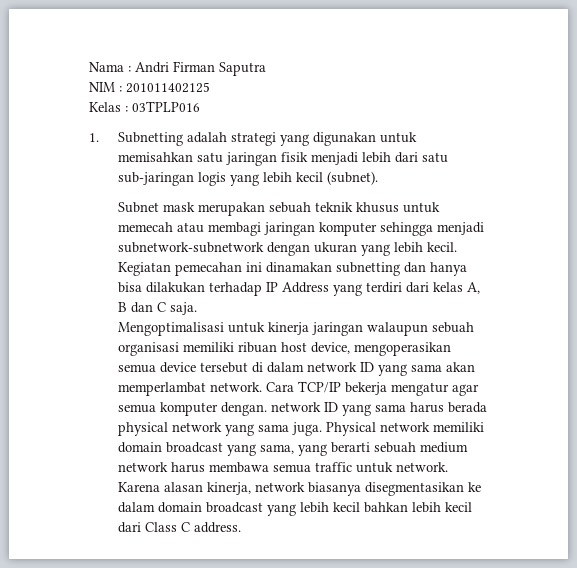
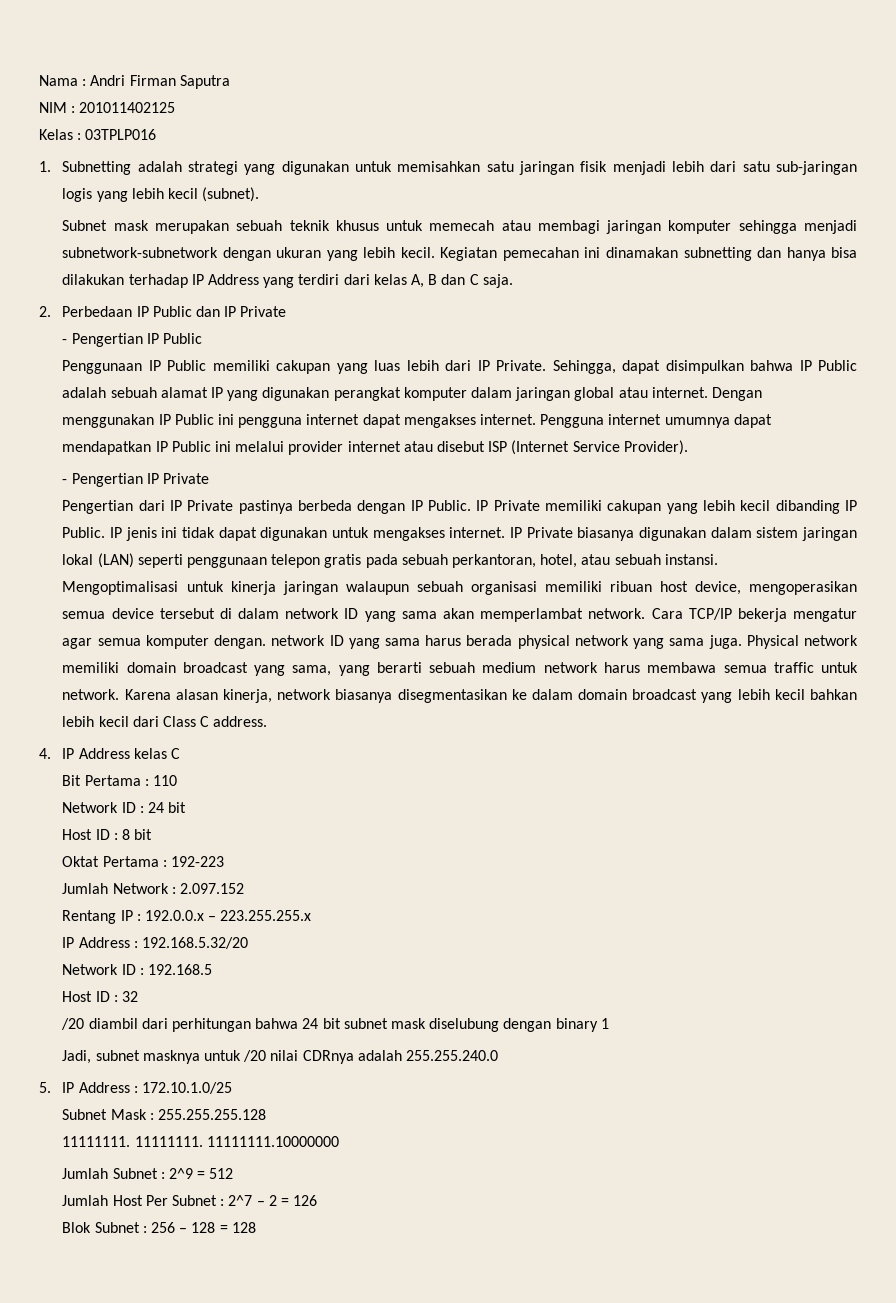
+ 2. Perbedaan IP Public dan IP Private
+ - Pengertian IP Public
+ Penggunaan IP Public memiliki cakupan yang luas lebih dari IP Private. Sehingga, dapat disimpulkan bahwa IP Public adalah sebuah alamat IP yang digunakan perangkat komputer dalam jaringan global atau internet. Dengan menggunakan IP Public ini pengguna internet dapat mengakses internet. Pengguna internet umumnya dapat mendapatkan IP Public ini melalui provider internet atau disebut ISP (Internet Service Provider).
+ - Pengertian IP Private
+ Pengertian dari IP Private pastinya berbeda dengan IP Public. IP Private memiliki cakupan yang lebih kecil dibanding IP Public. IP jenis ini tidak dapat digunakan untuk mengakses internet. IP Private biasanya digunakan dalam sistem jaringan lokal (LAN) seperti penggunaan telepon gratis pada sebuah perkantoran, hotel, atau sebuah instansi.
+ 4. IP Address kelas C
+ Bit Pertama : 110
+ Network ID : 24 bit
+ Host ID : 8 bit
+ Oktat Pertama : 192-223
+ Jumlah Network : 2.097.152
+ Rentang IP : 192.0.0.x – 223.255.255.x
+ IP Address : 192.168.5.32/20
+ Network ID : 192.168.5
+ Host ID : 32
+ /20 diambil dari perhitungan bahwa 24 bit subnet mask diselubung dengan binary 1
+ Jadi, subnet masknya untuk /20 nilai CDRnya adalah 255.255.240.0
+ 5. IP Address : 172.10.1.0/25
+ Subnet Mask : 255.255.255.128
+ 11111111. 11111111. 11111111.10000000
+ Jumlah Subnet : 2^9 = 512
+ Jumlah Host Per Subnet : 2^7 – 2 = 126
+ Blok Subnet : 256 – 128 = 128

